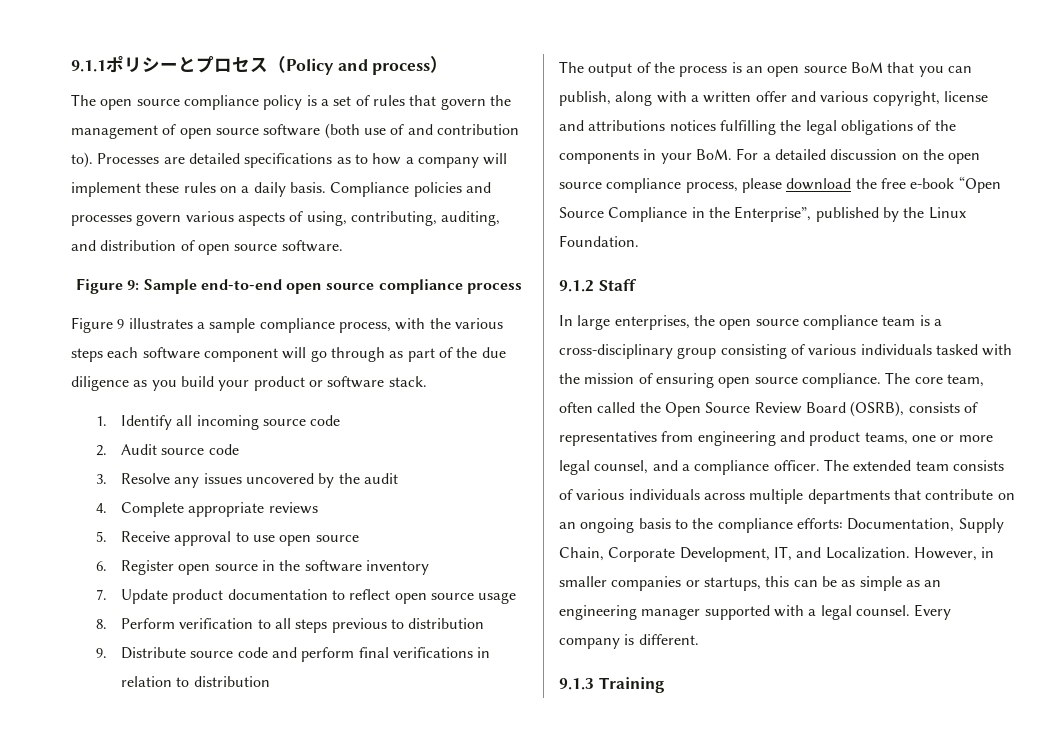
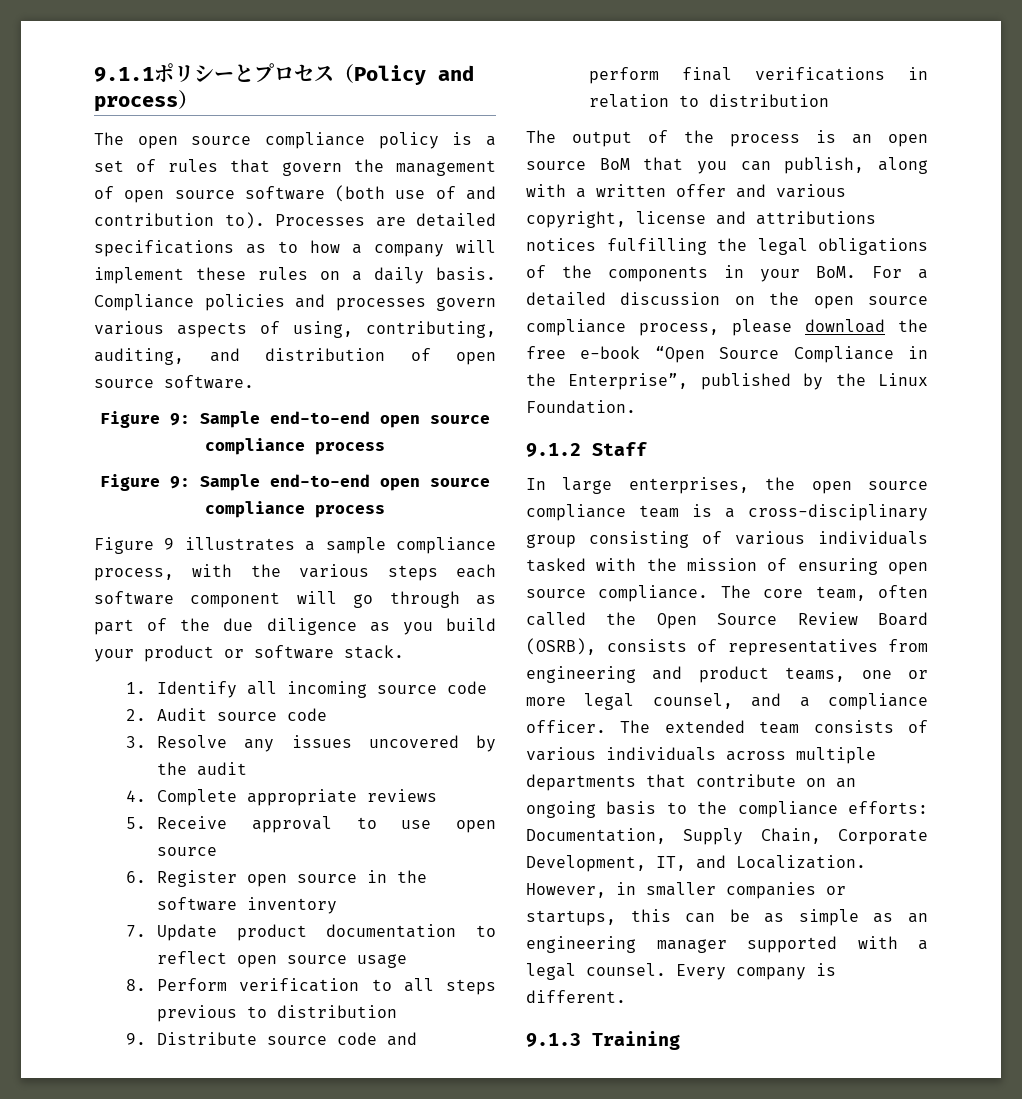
  Compliance policies and processes govern various aspects of using, contributing, auditing, and distribution of open source software.
+ Figure 9: Sample end-to-end open source compliance process

